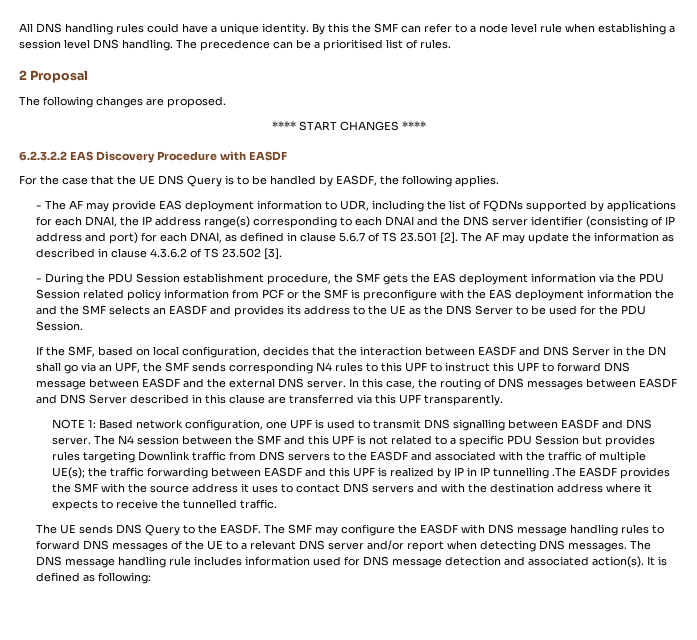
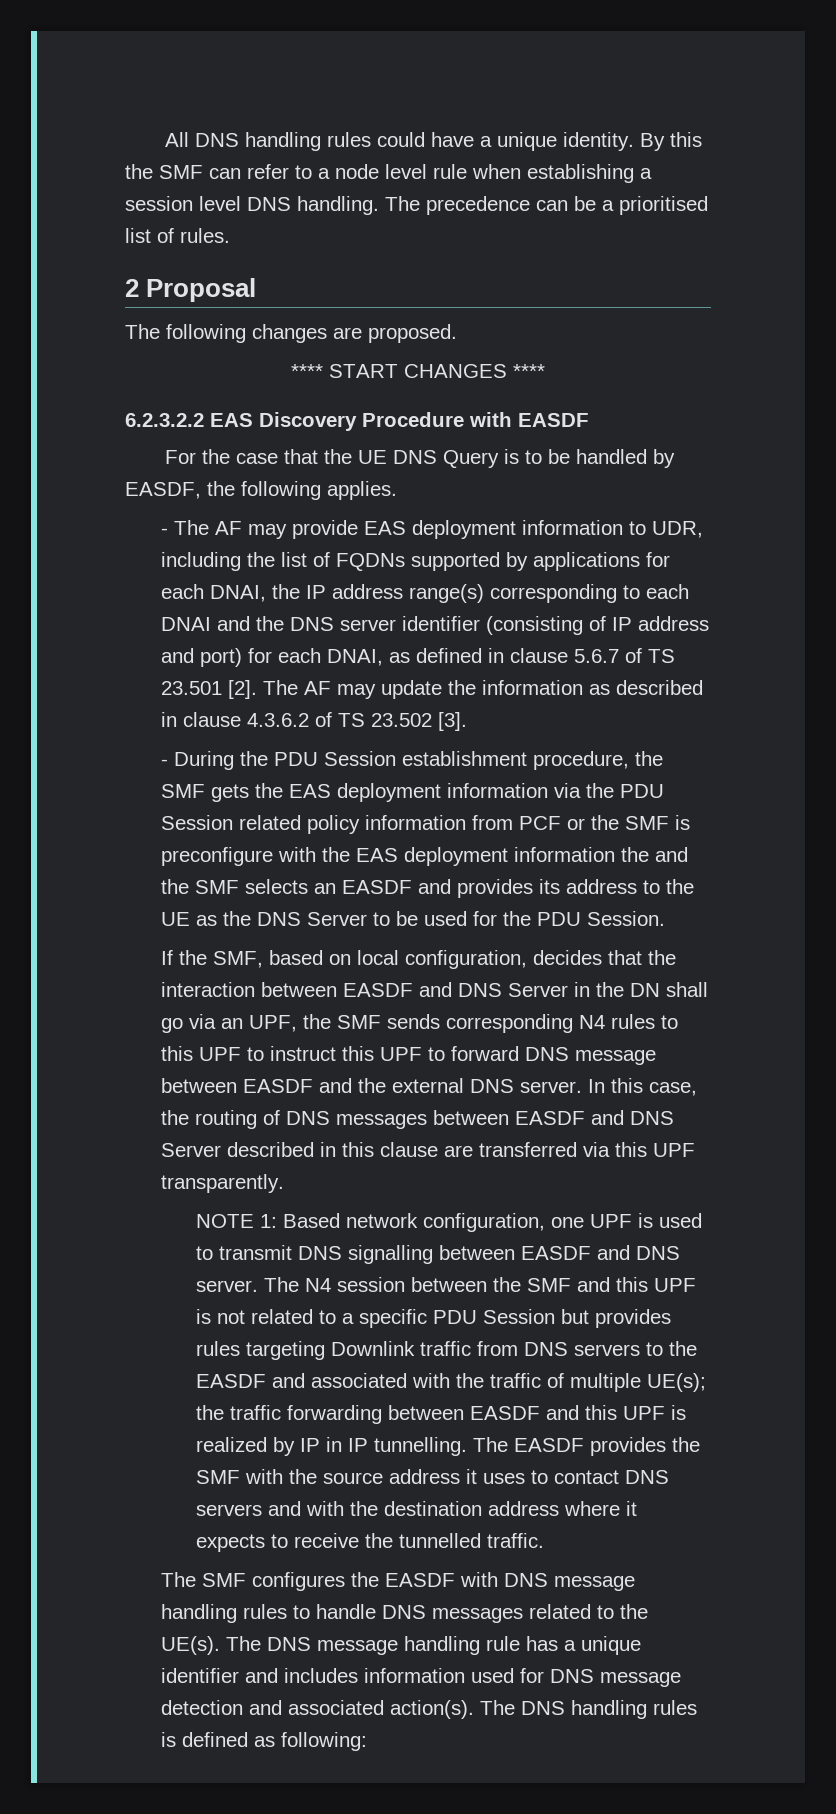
- the traffic forwarding between EASDF and this UPF is realized by IP in IP tunnelling .The EASDF provides the SMF with the source address it uses to contact DNS servers and with the destination address where it expects to receive the tunnelled traffic.
+ the traffic forwarding between EASDF and this UPF is realized by IP in IP tunnelling. The EASDF provides the SMF with the source address it uses to contact DNS servers and with the destination address where it expects to receive the tunnelled traffic.
- The UE sends DNS Query to the EASDF. The SMF may configure the EASDF with DNS message handling rules to forward DNS messages of the UE to a relevant DNS server and/or report when detecting DNS messages.
+ The SMF configures the EASDF with DNS message handling rules to handle DNS messages related to the UE(s).
- The DNS message handling rule includes information used for DNS message detection and associated action(s).
+ The DNS message handling rule has a unique identifier and includes information used for DNS message detection and associated action(s).
- It is defined as following:
+ The DNS handling rules is defined as following:

